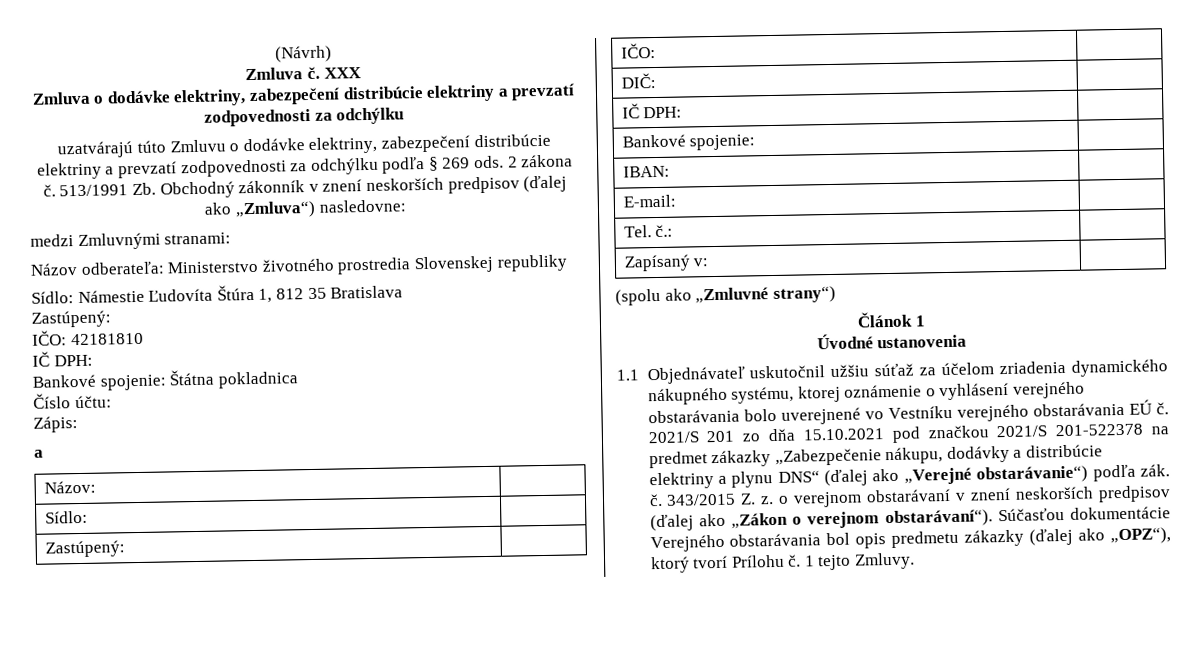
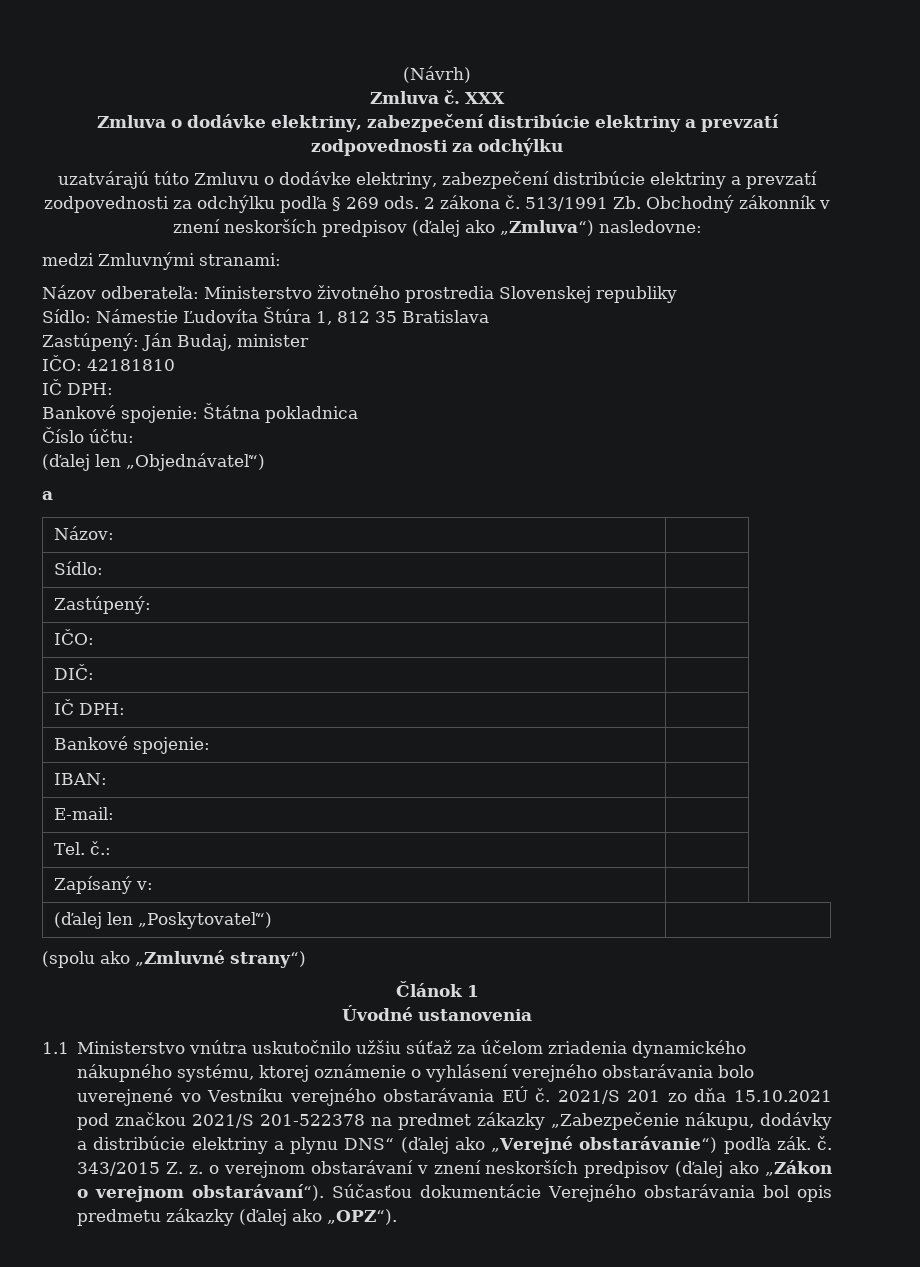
  Sídlo: Námestie Ľudovíta Štúra 1, 812 35 Bratislava
- Zastúpený:
+ Zastúpený: Ján Budaj, minister
- Zápis:
+ (ďalej len „Objednávateľ“)
+ (ďalej len „Poskytovateľ“) |
- 1.1 Objednávateľ uskutočnil užšiu súťaž za účelom zriadenia dynamického nákupného systému, ktorej oznámenie o vyhlásení verejného obstarávania bolo uverejnené vo Vestníku verejného obstarávania EÚ č.
+ 1.1 Ministerstvo vnútra uskutočnilo užšiu súťaž za účelom zriadenia dynamického nákupného systému, ktorej oznámenie o vyhlásení verejného obstarávania bolo uverejnené vo Vestníku verejného obstarávania EÚ č.
- Súčasťou dokumentácie Verejného obstarávania bol opis predmetu zákazky (ďalej ako „OPZ“), ktorý tvorí Prílohu č. 1 tejto Zmluvy.
+ Súčasťou dokumentácie Verejného obstarávania bol opis predmetu zákazky (ďalej ako „OPZ“).

